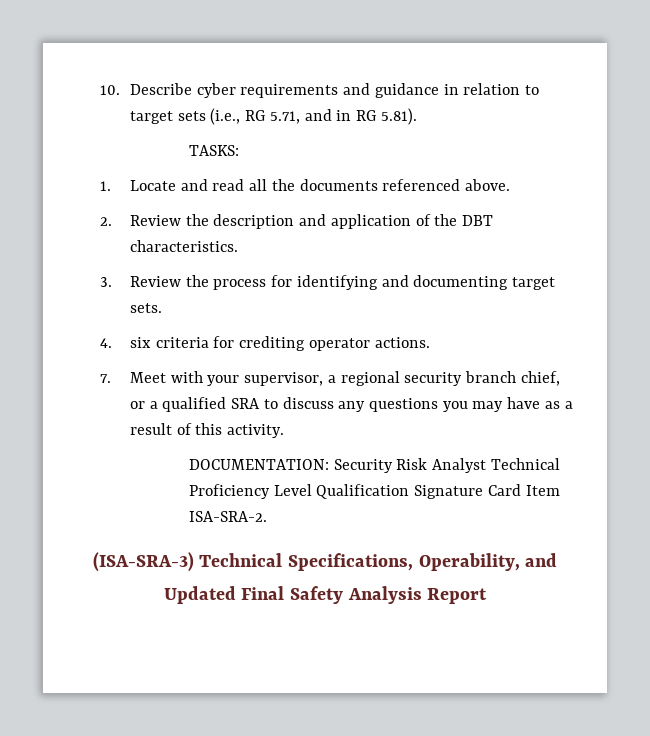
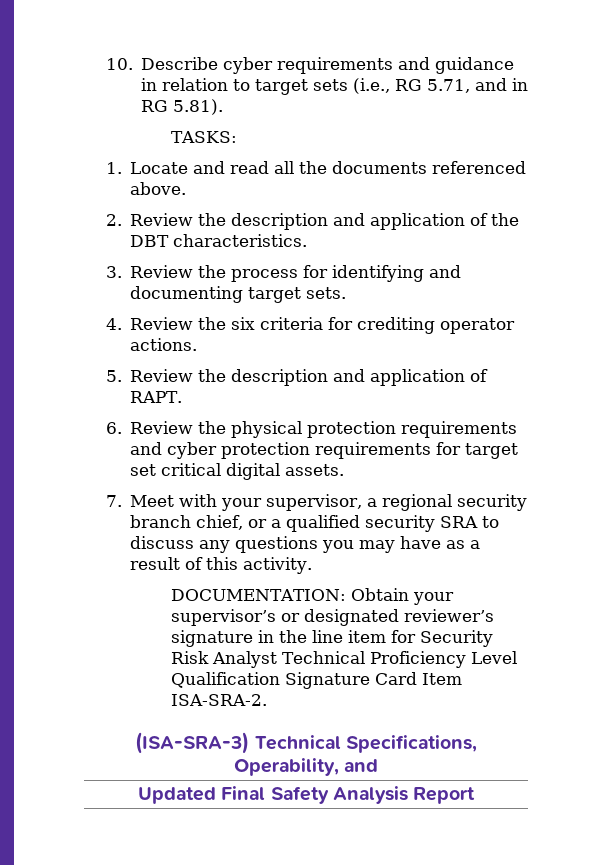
- 4. six criteria for crediting operator actions.
+ 4. Review the six criteria for crediting operator actions.
+ 5. Review the description and application of RAPT.
+ 6. Review the physical protection requirements and cyber protection requirements for target set critical digital assets.
- 7. Meet with your supervisor, a regional security branch chief, or a qualified SRA to discuss any questions you may have as a result of this activity.
+ 7. Meet with your supervisor, a regional security branch chief, or a qualified security SRA to discuss any questions you may have as a result of this activity.
- DOCUMENTATION: Security Risk Analyst Technical Proficiency Level Qualification Signature Card Item ISA-SRA-2.
+ DOCUMENTATION: Obtain your supervisor’s or designated reviewer’s signature in the line item for Security Risk Analyst Technical Proficiency Level Qualification Signature Card Item ISA-SRA-2.

